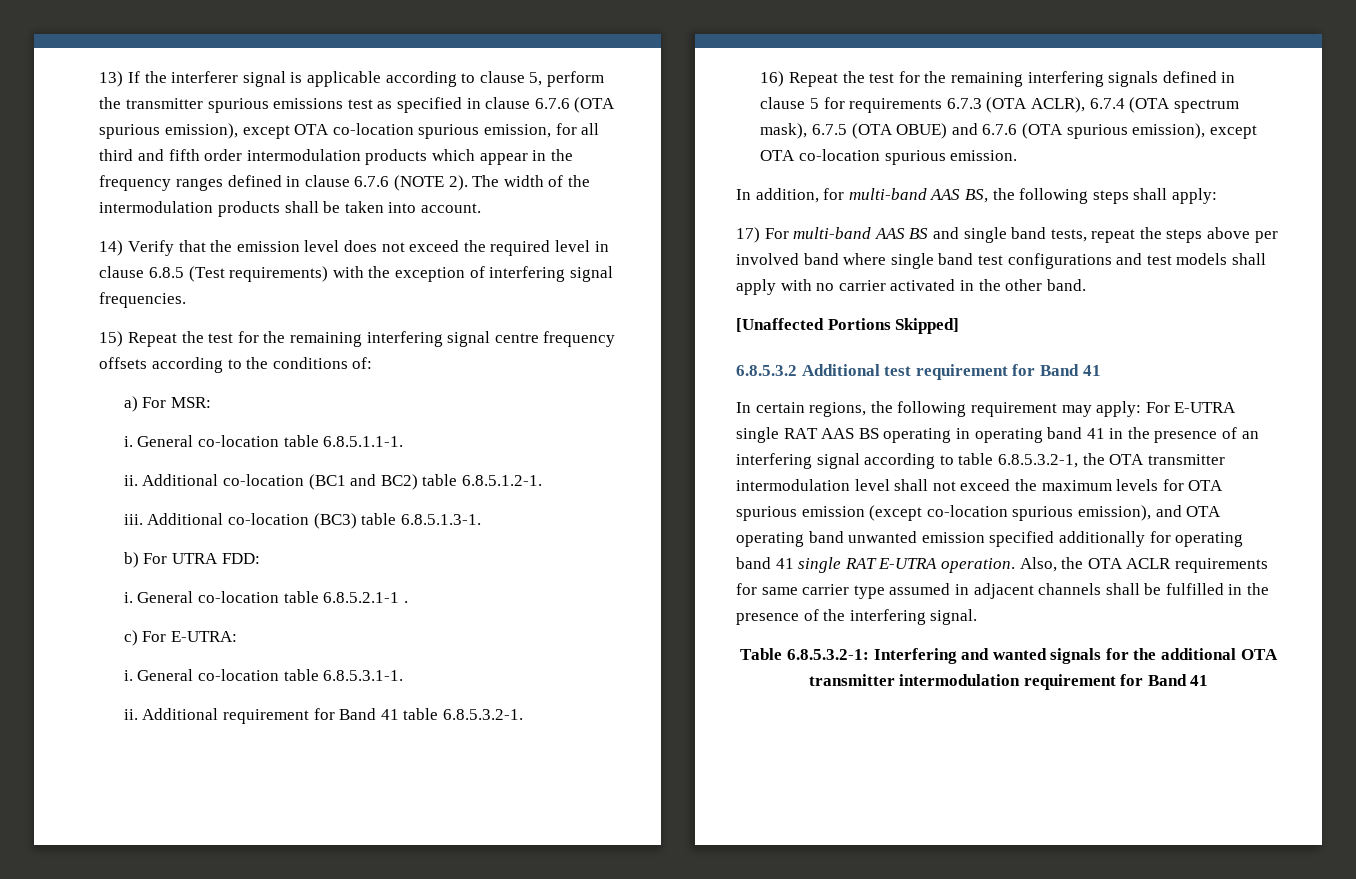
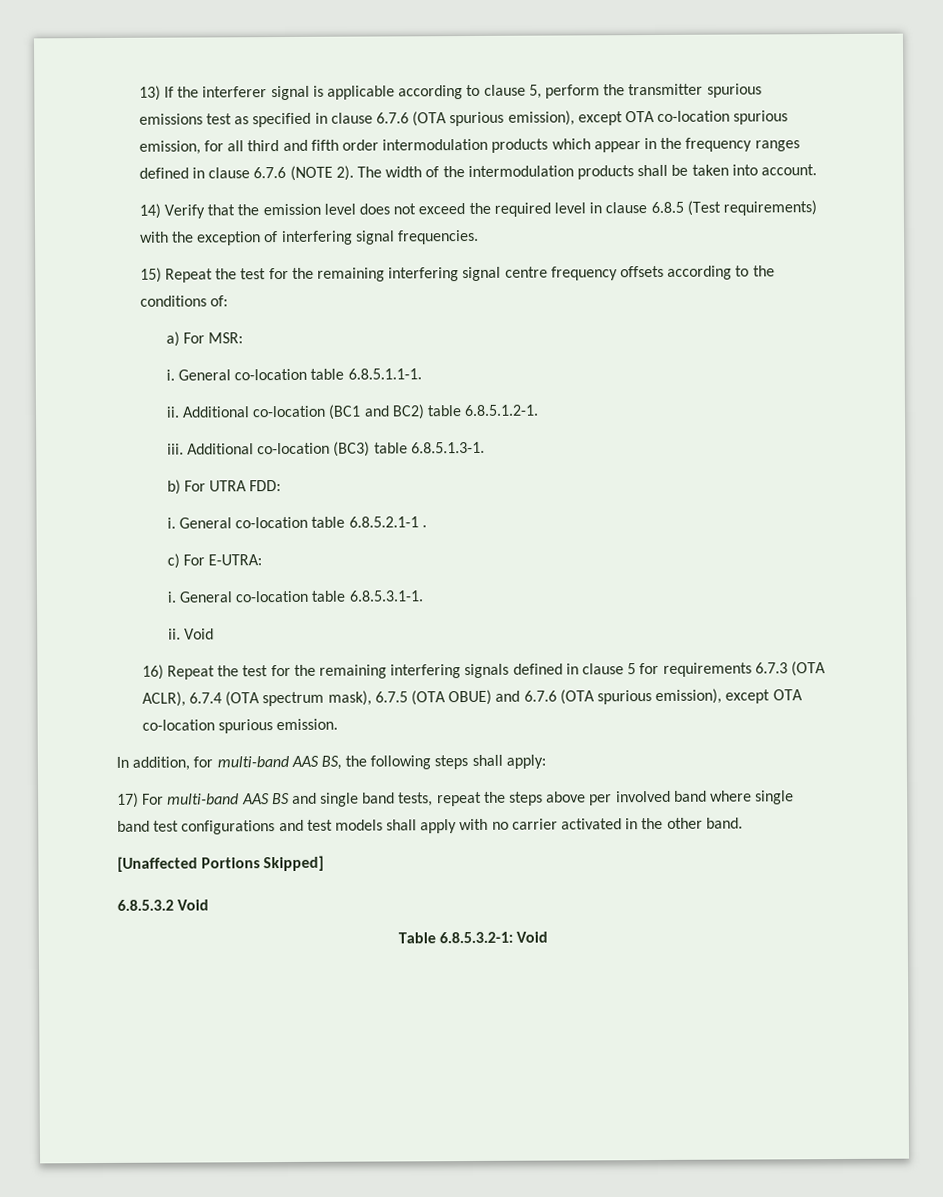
- ii. Additional requirement for Band 41 table 6.8.5.3.2-1.
+ ii. Void
- 6.8.5.3.2 Additional test requirement for Band 41
- In certain regions, the following requirement may apply: For E-UTRA single RAT AAS BS operating in operating band 41 in the presence of an interfering signal according to table 6.8.5.3.2-1, the OTA transmitter intermodulation level shall not exceed the maximum levels for OTA spurious emission (except co-location spurious emission), and OTA operating band unwanted emission specified additionally for operating band 41 single RAT E-UTRA operation. Also, the OTA ACLR requirements for same carrier type assumed in adjacent channels shall be fulfilled in the presence of the interfering signal.
- Table 6.8.5.3.2-1: Interfering and wanted signals for the additional OTA transmitter intermodulation requirement for Band 41
+ 6.8.5.3.2 Void
+ Table 6.8.5.3.2-1: Void

